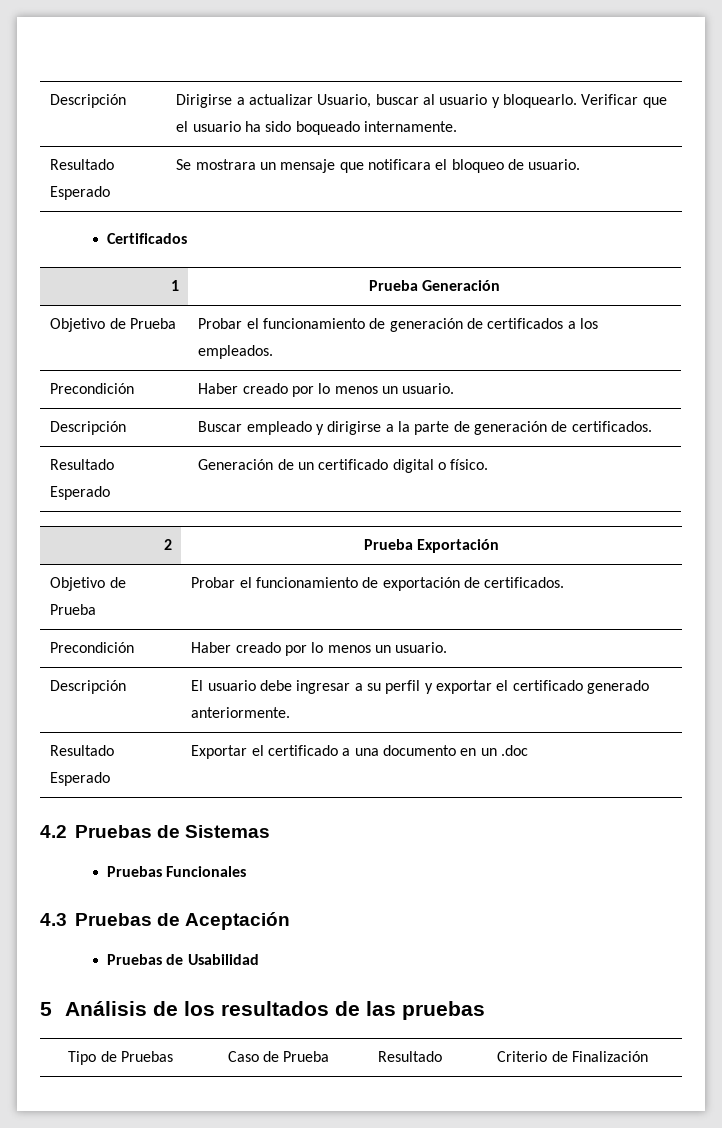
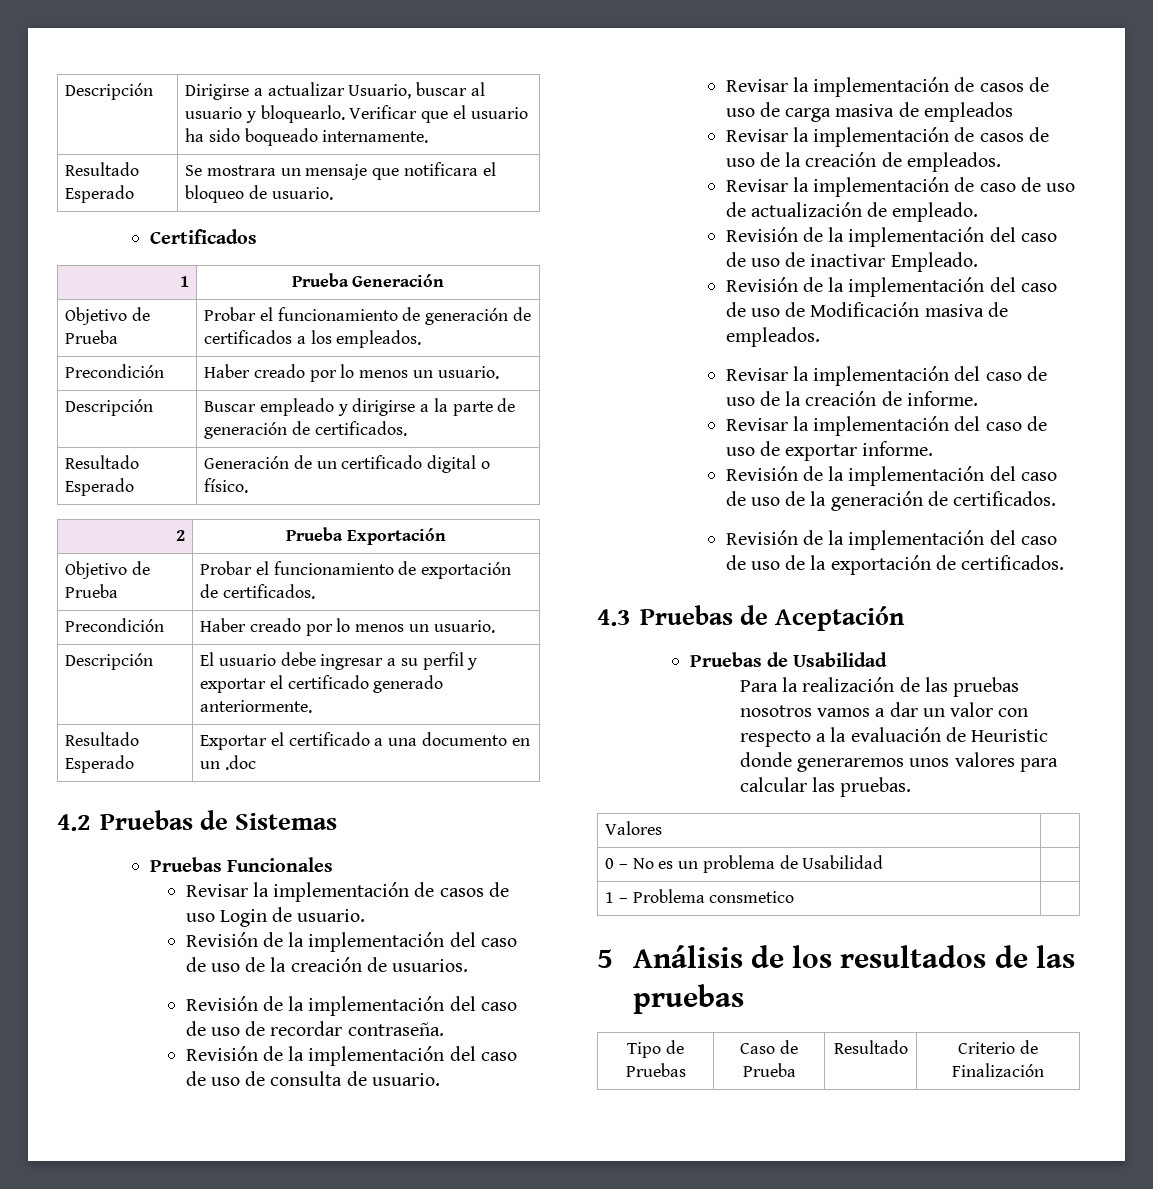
+ Revisar la implementación de casos de uso Login de usuario.
+ Revisión de la implementación del caso de uso de la creación de usuarios.
+ Revisión de la implementación del caso de uso de recordar contraseña.
+ Revisión de la implementación del caso de uso de consulta de usuario.
+ Revisar la implementación de casos de uso de carga masiva de empleados
+ Revisar la implementación de casos de uso de la creación de empleados.
+ Revisar la implementación de caso de uso de actualización de empleado.
+ Revisión de la implementación del caso de uso de inactivar Empleado.
+ Revisión de la implementación del caso de uso de Modificación masiva de empleados.
+ Revisar la implementación del caso de uso de la creación de informe.
+ Revisar la implementación del caso de uso de exportar informe.
+ Revisión de la implementación del caso de uso de la generación de certificados.
+ Revisión de la implementación del caso de uso de la exportación de certificados.
+ Para la realización de las pruebas nosotros vamos a dar un valor con respecto a la evaluación de Heuristic donde generaremos unos valores para calcular las pruebas.
+ Valores |
+ 0 – No es un problema de Usabilidad |
+ 1 – Problema consmetico |

